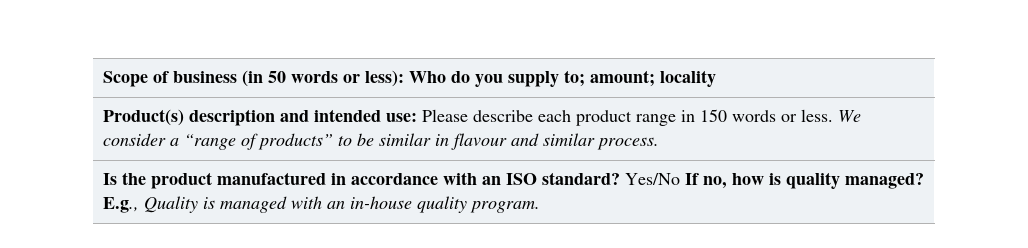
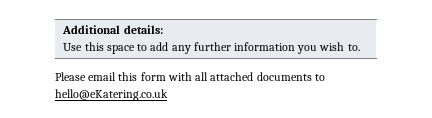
- Scope of business (in 50 words or less): Who do you supply to; amount; locality
- Product(s) description and intended use: Please describe each product range in 150 words or less. We consider a “range of products” to be similar in flavour and similar process.
- Is the product manufactured in accordance with an ISO standard? Yes/No If no, how is quality managed? E.g., Quality is managed with an in-house quality program.
+ Additional details:
+ Use this space to add any further information you wish to.
+ Please email this form with all attached documents to hello@eKatering.co.uk

